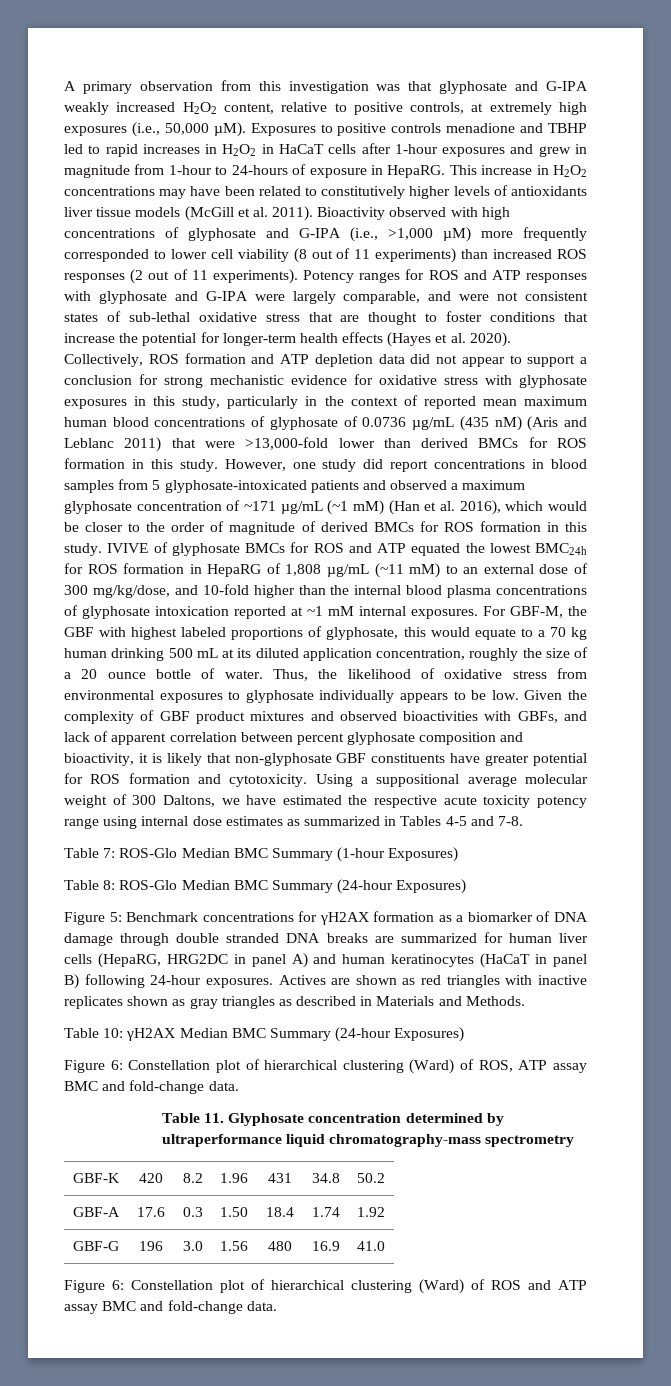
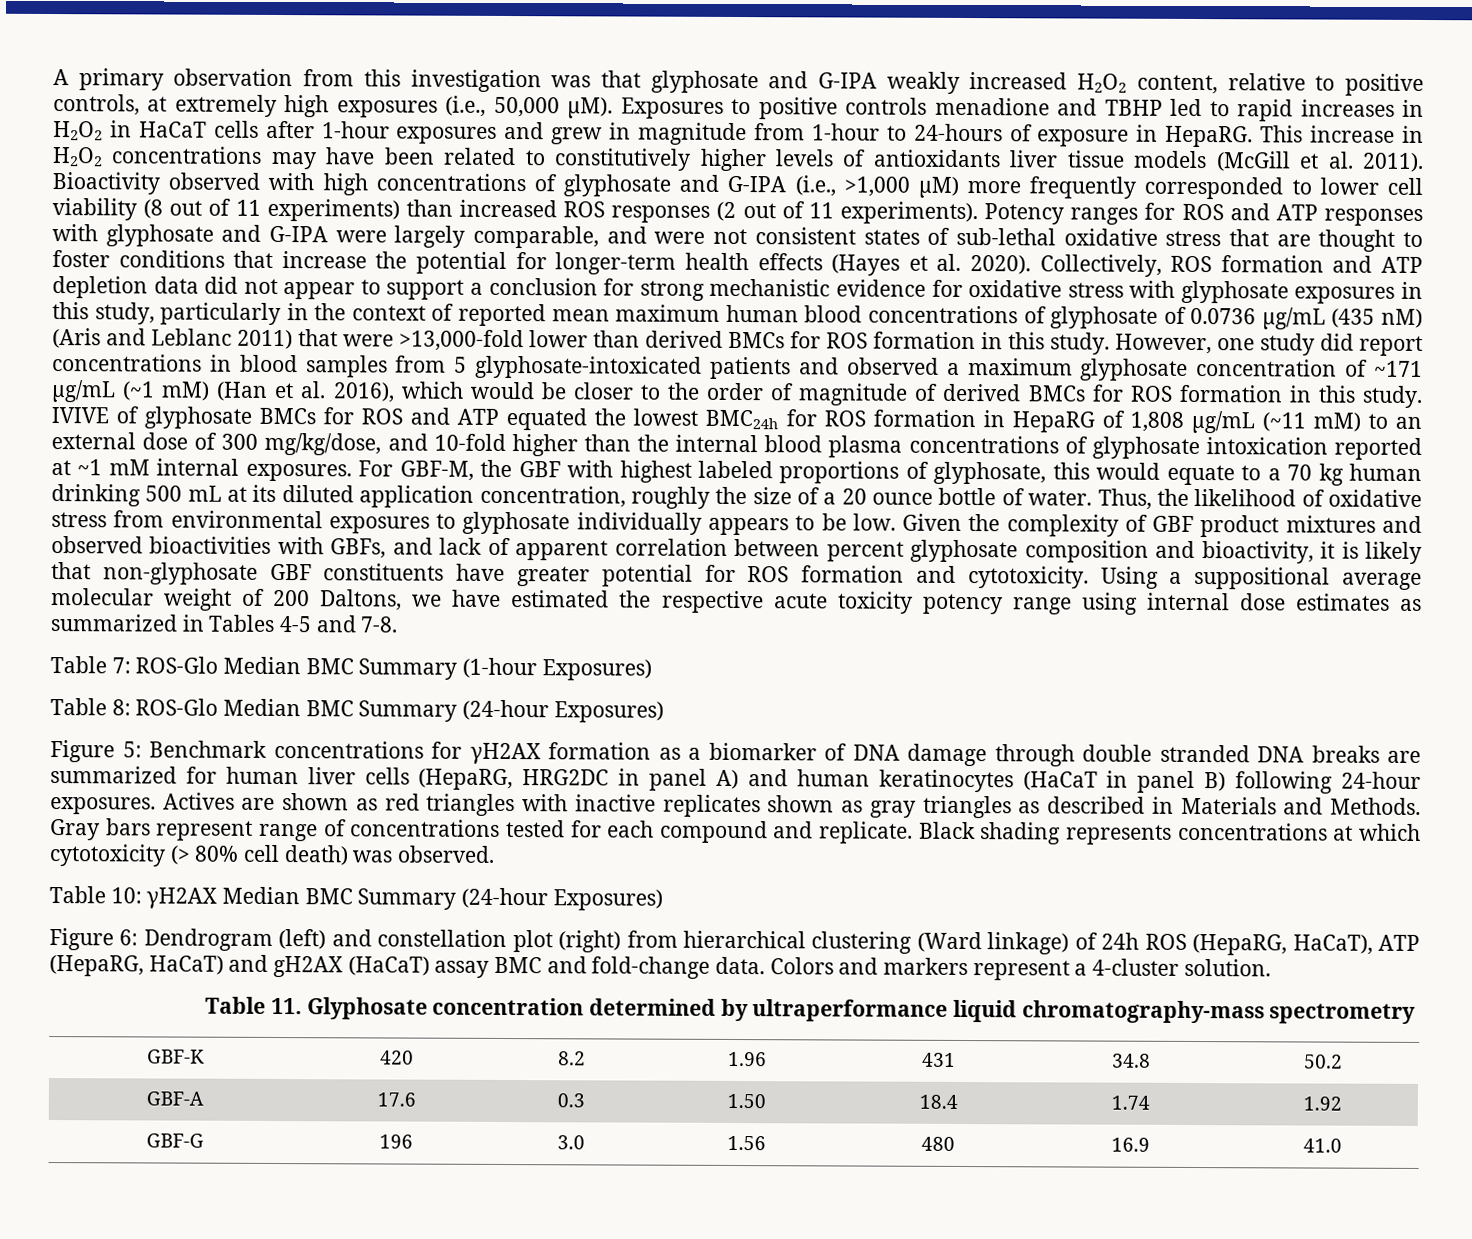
- Using a suppositional average molecular weight of 300 Daltons, we have estimated the respective acute toxicity potency range using internal dose estimates as summarized in Tables 4-5 and 7-8.
+ Using a suppositional average molecular weight of 200 Daltons, we have estimated the respective acute toxicity potency range using internal dose estimates as summarized in Tables 4-5 and 7-8.
+ Gray bars represent range of concentrations tested for each compound and replicate. Black shading represents concentrations at which cytotoxicity (> 80% cell death) was observed.
- Figure 6: Constellation plot of hierarchical clustering (Ward) of ROS, ATP assay BMC and fold-change data.
+ Figure 6: Dendrogram (left) and constellation plot (right) from hierarchical clustering (Ward linkage) of 24h ROS (HepaRG, HaCaT), ATP (HepaRG, HaCaT) and gH2AX (HaCaT) assay BMC and fold-change data. Colors and markers represent a 4-cluster solution.
- Figure 6: Constellation plot of hierarchical clustering (Ward) of ROS and ATP assay BMC and fold-change data.

